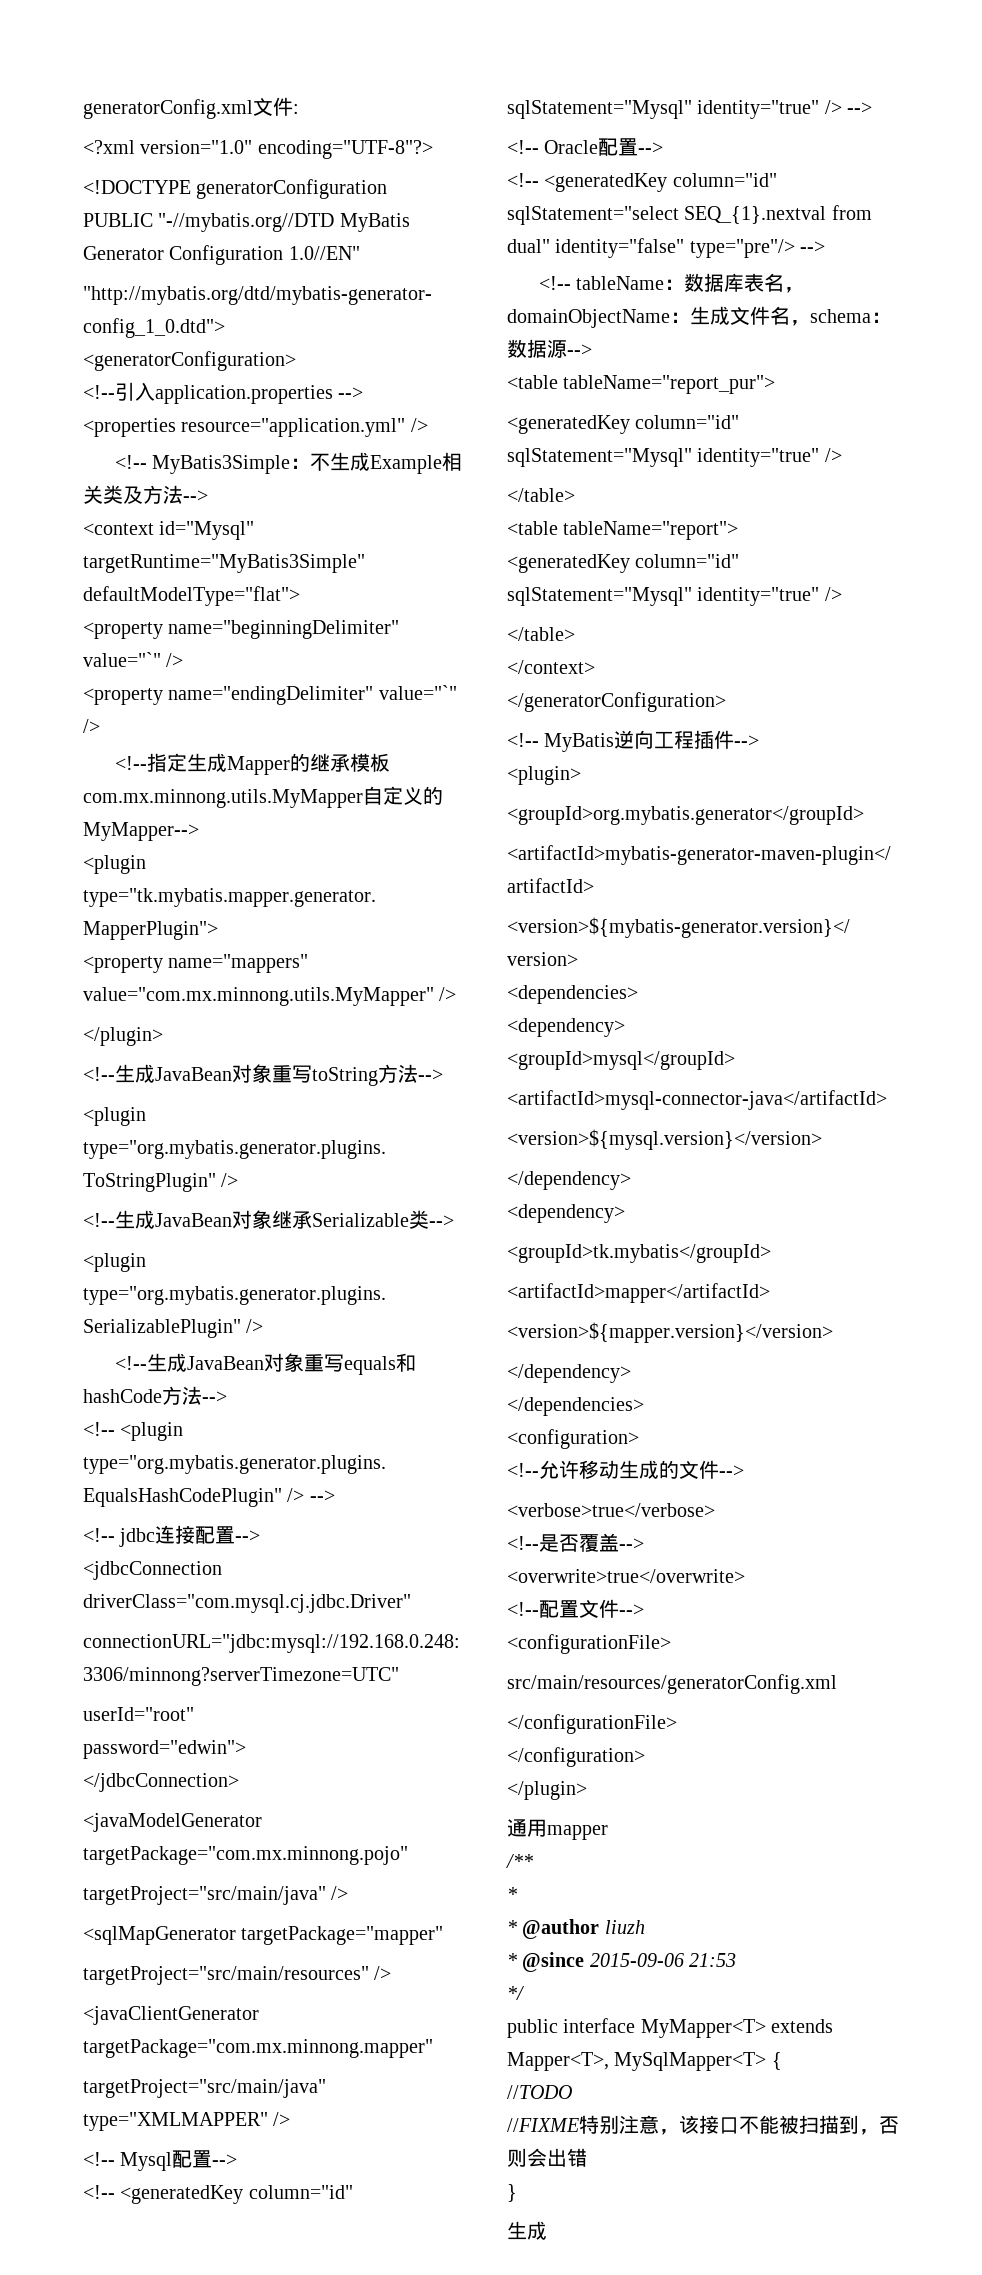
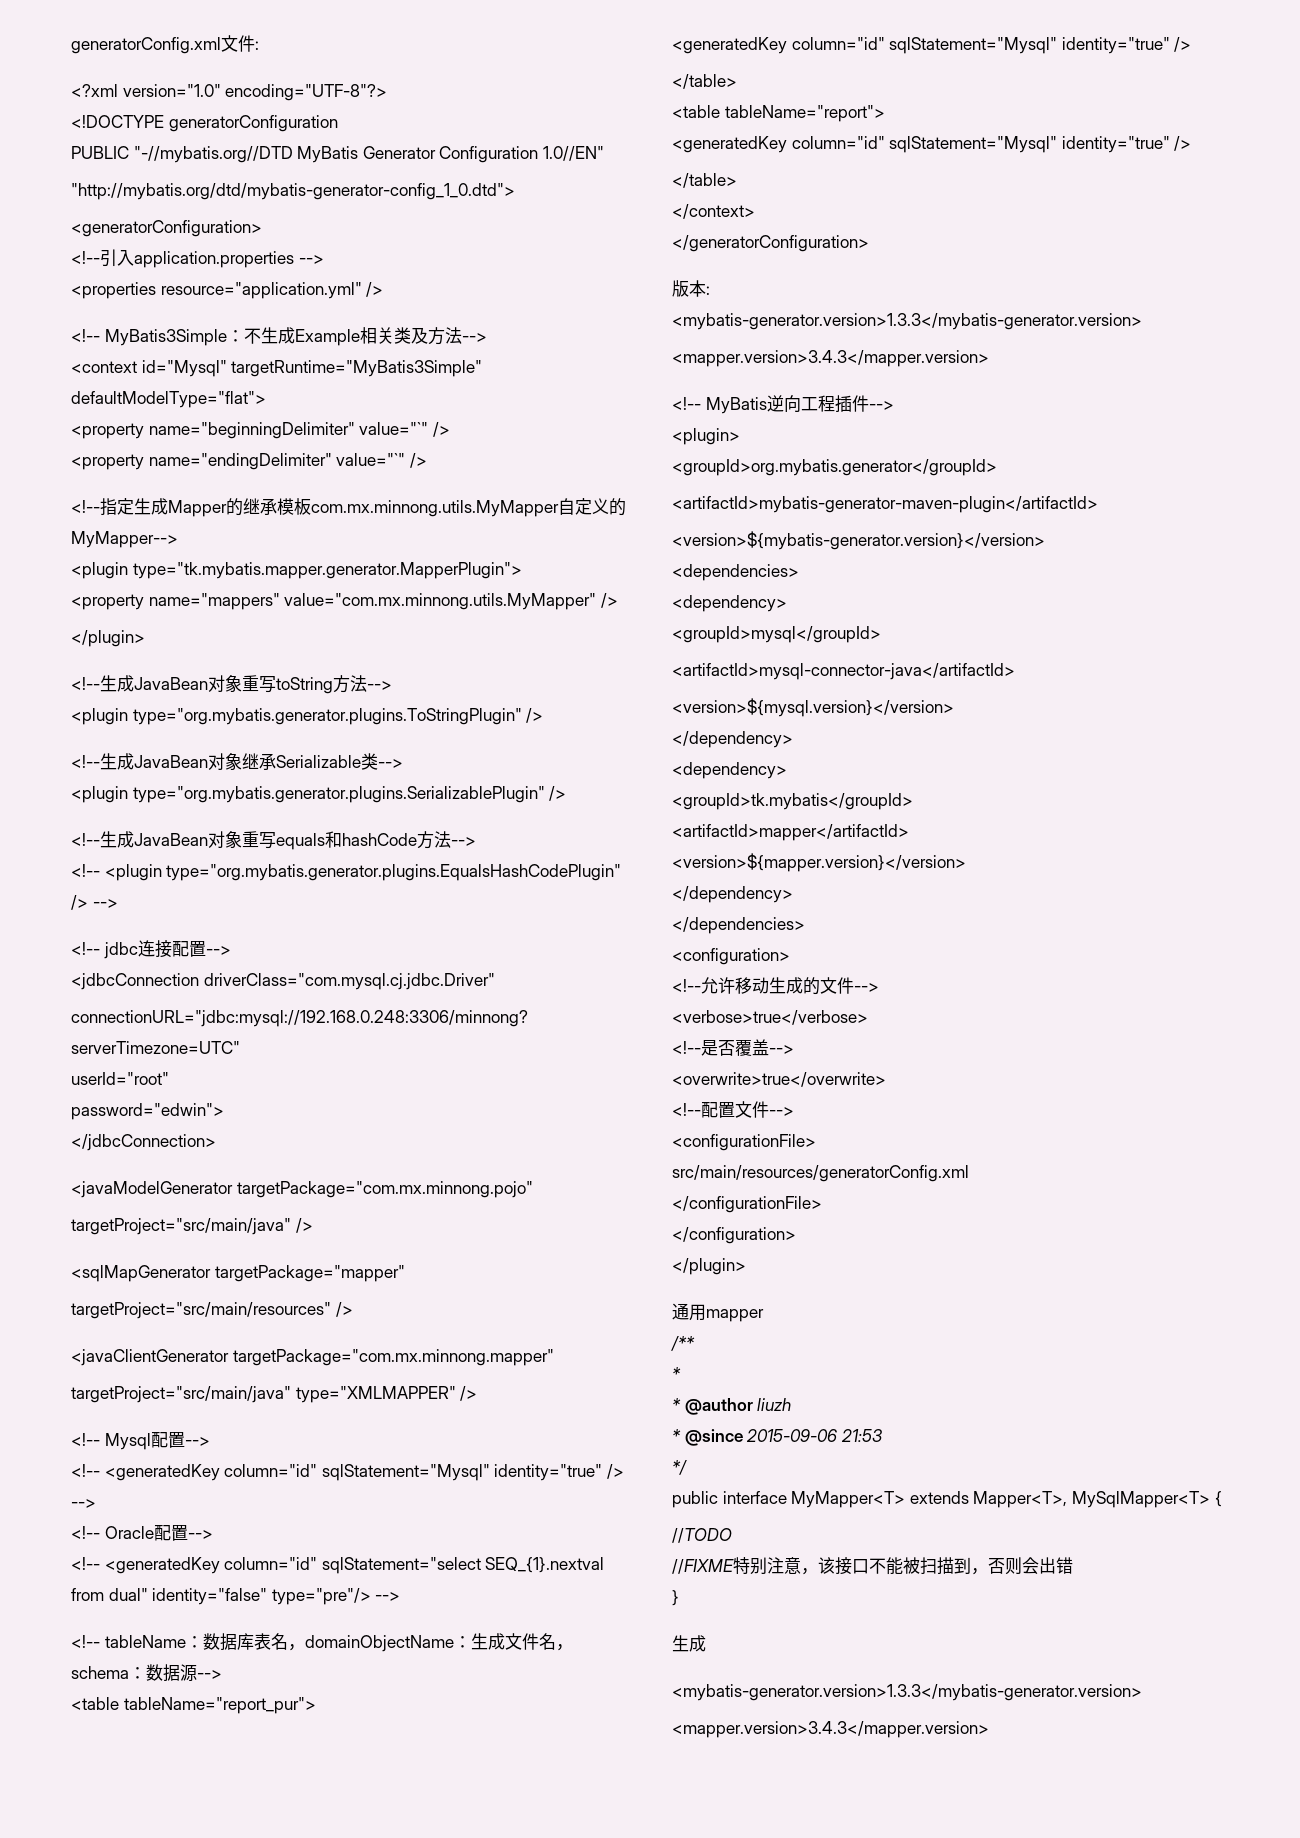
+ 版本:
+ <mybatis-generator.version>1.3.3</mybatis-generator.version>
+ <mapper.version>3.4.3</mapper.version>
  }
  生成
+ <mybatis-generator.version>1.3.3</mybatis-generator.version>
+ <mapper.version>3.4.3</mapper.version>

